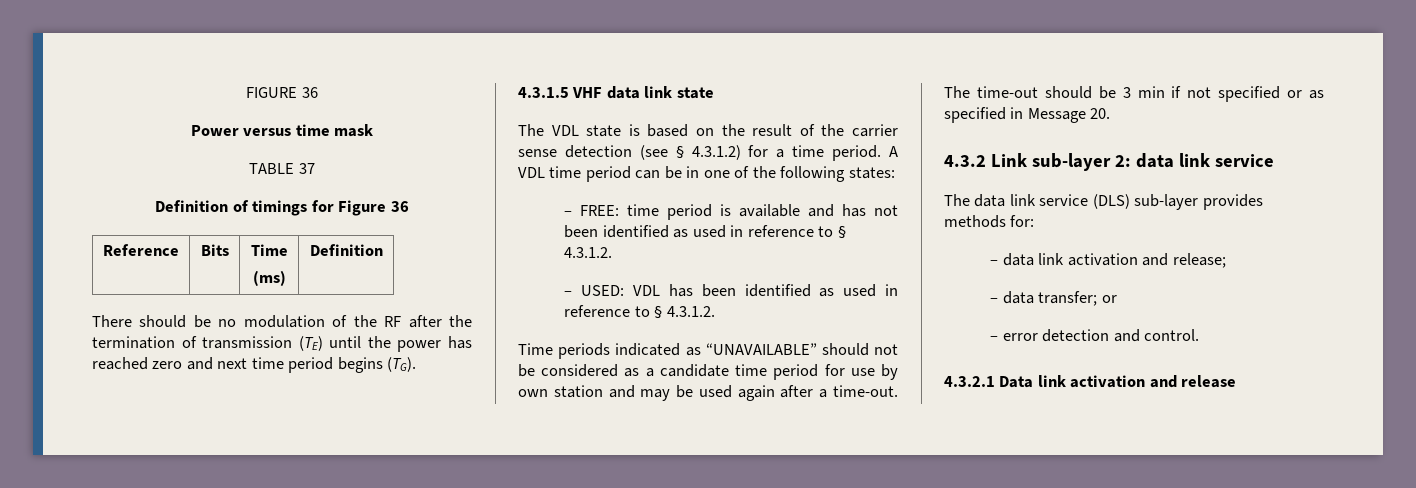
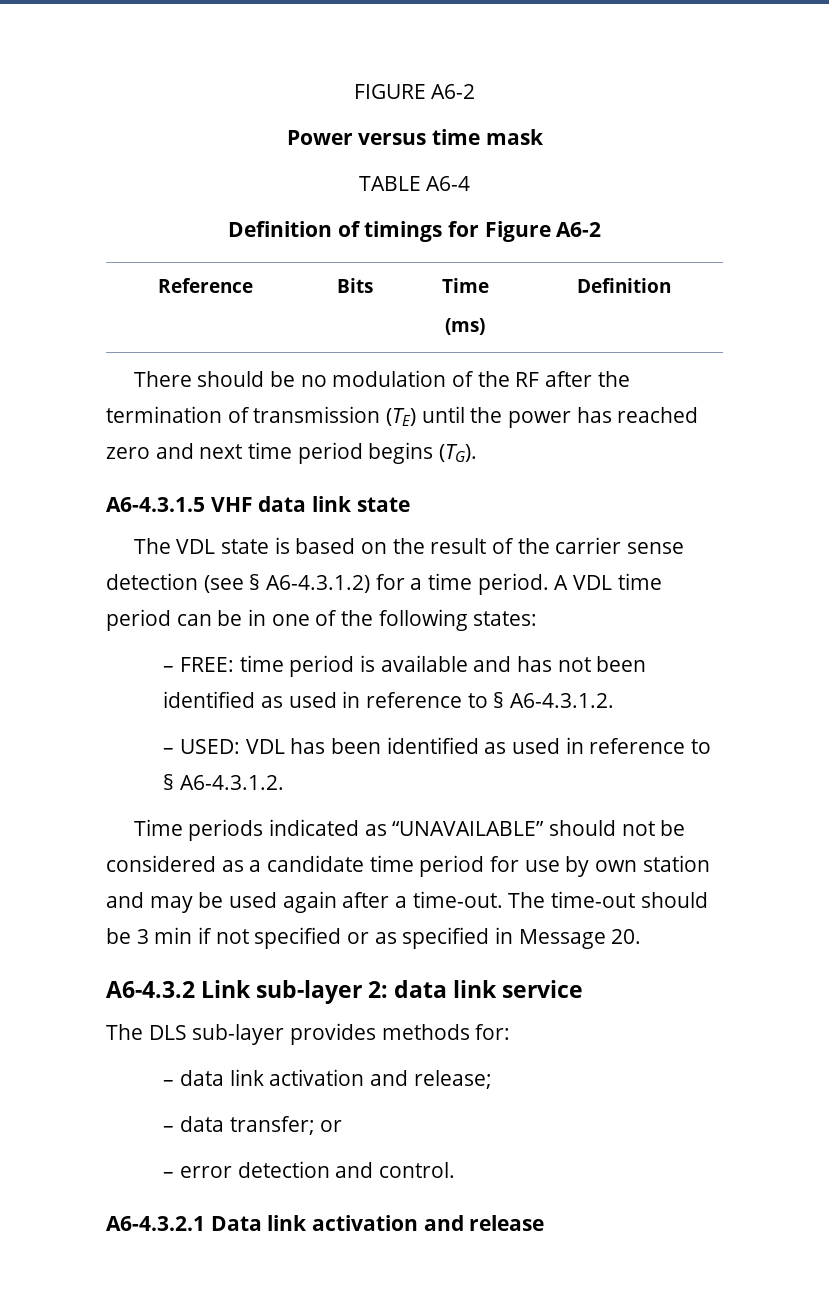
- FIGURE 36
+ FIGURE A6-2
- TABLE 37
+ TABLE A6-4
- Definition of timings for Figure 36
+ Definition of timings for Figure A6-2
- 4.3.1.5 VHF data link state
+ A6-4.3.1.5 VHF data link state
- The VDL state is based on the result of the carrier sense detection (see § 4.3.1.2) for a time period.
+ The VDL state is based on the result of the carrier sense detection (see § A6-4.3.1.2) for a time period.
- – FREE: time period is available and has not been identified as used in reference to § 4.3.1.2.
+ – FREE: time period is available and has not been identified as used in reference to § A6-4.3.1.2.
- – USED: VDL has been identified as used in reference to § 4.3.1.2.
+ – USED: VDL has been identified as used in reference to § A6-4.3.1.2.
- 4.3.2 Link sub-layer 2: data link service
+ A6-4.3.2 Link sub-layer 2: data link service
- The data link service (DLS) sub-layer provides methods for:
+ The DLS sub-layer provides methods for:
- 4.3.2.1 Data link activation and release
+ A6-4.3.2.1 Data link activation and release

